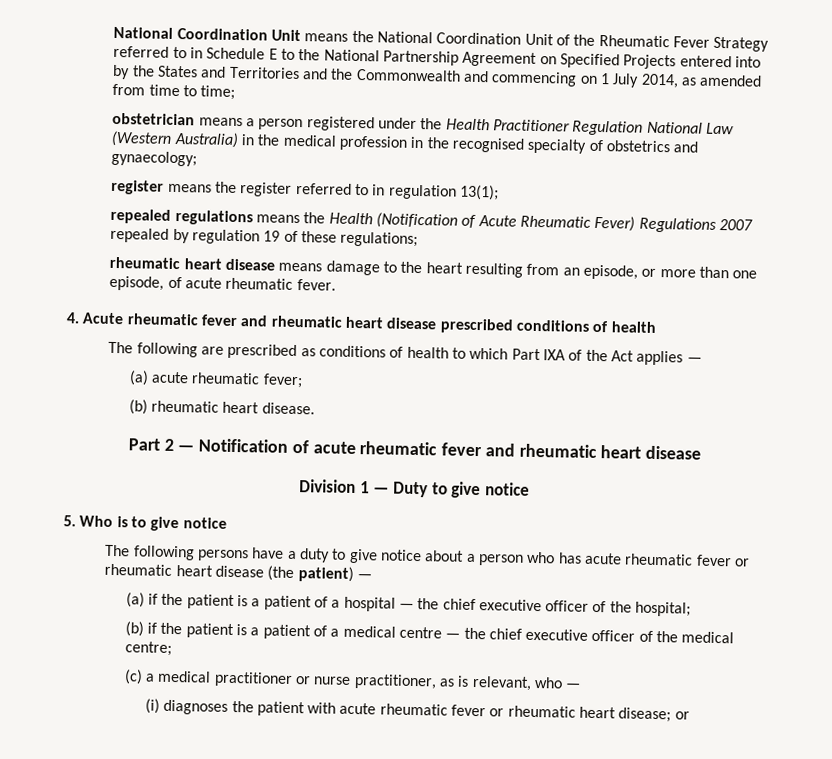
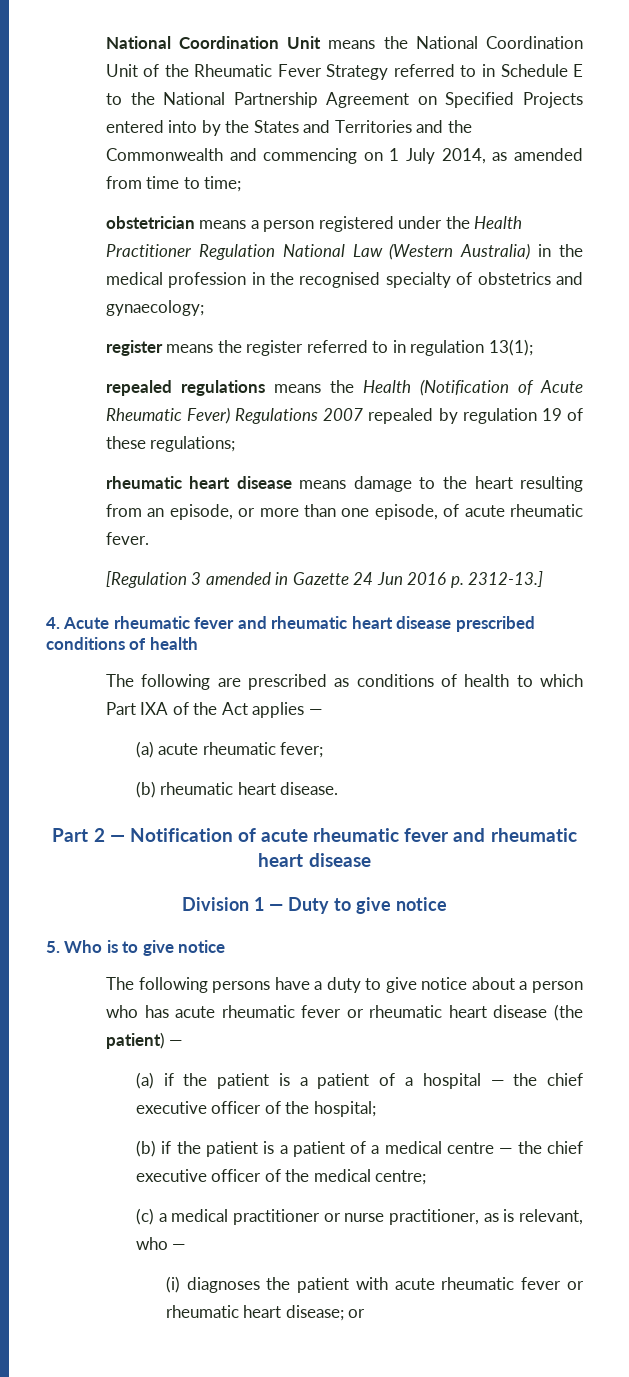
+ [Regulation 3 amended in Gazette 24 Jun 2016 p. 2312-13.]

